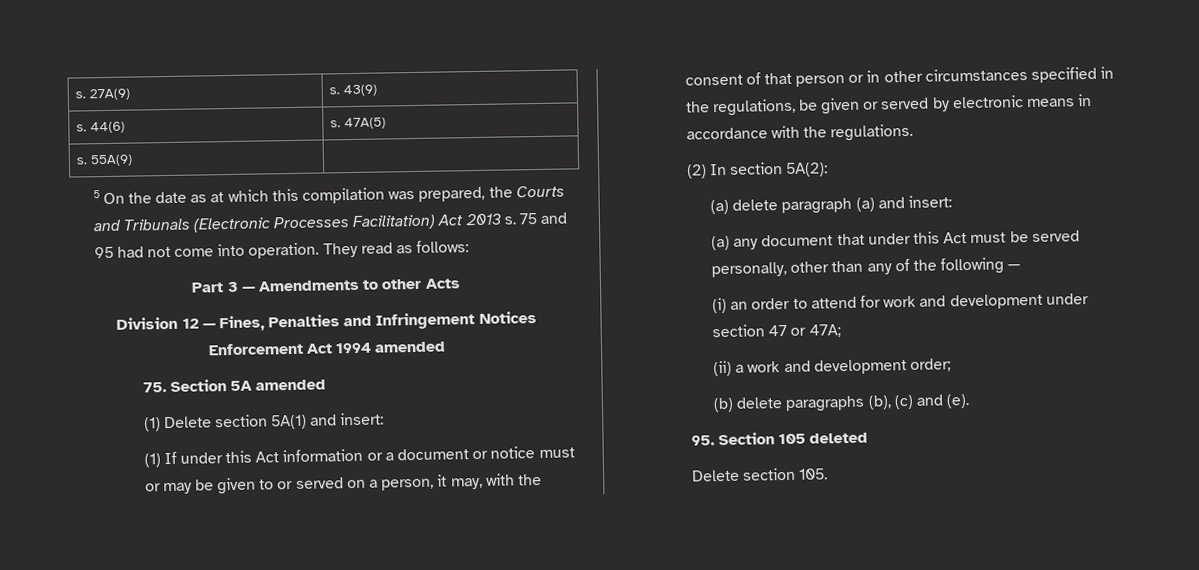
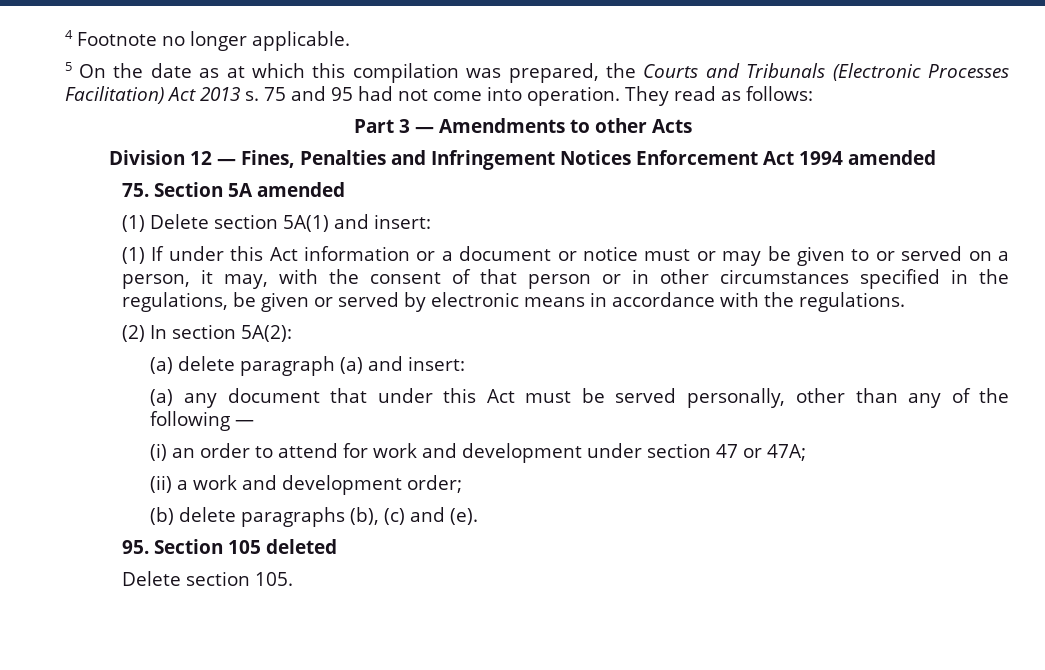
- s. 27A(9) | s. 43(9)
- s. 44(6) | s. 47A(5)
- s. 55A(9) |
+ 4 Footnote no longer applicable.

